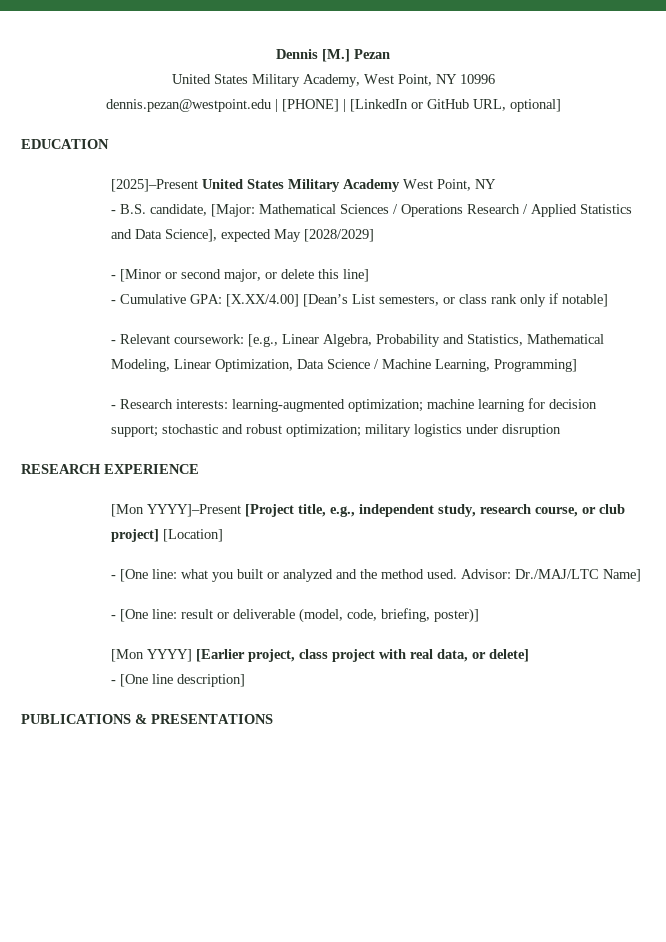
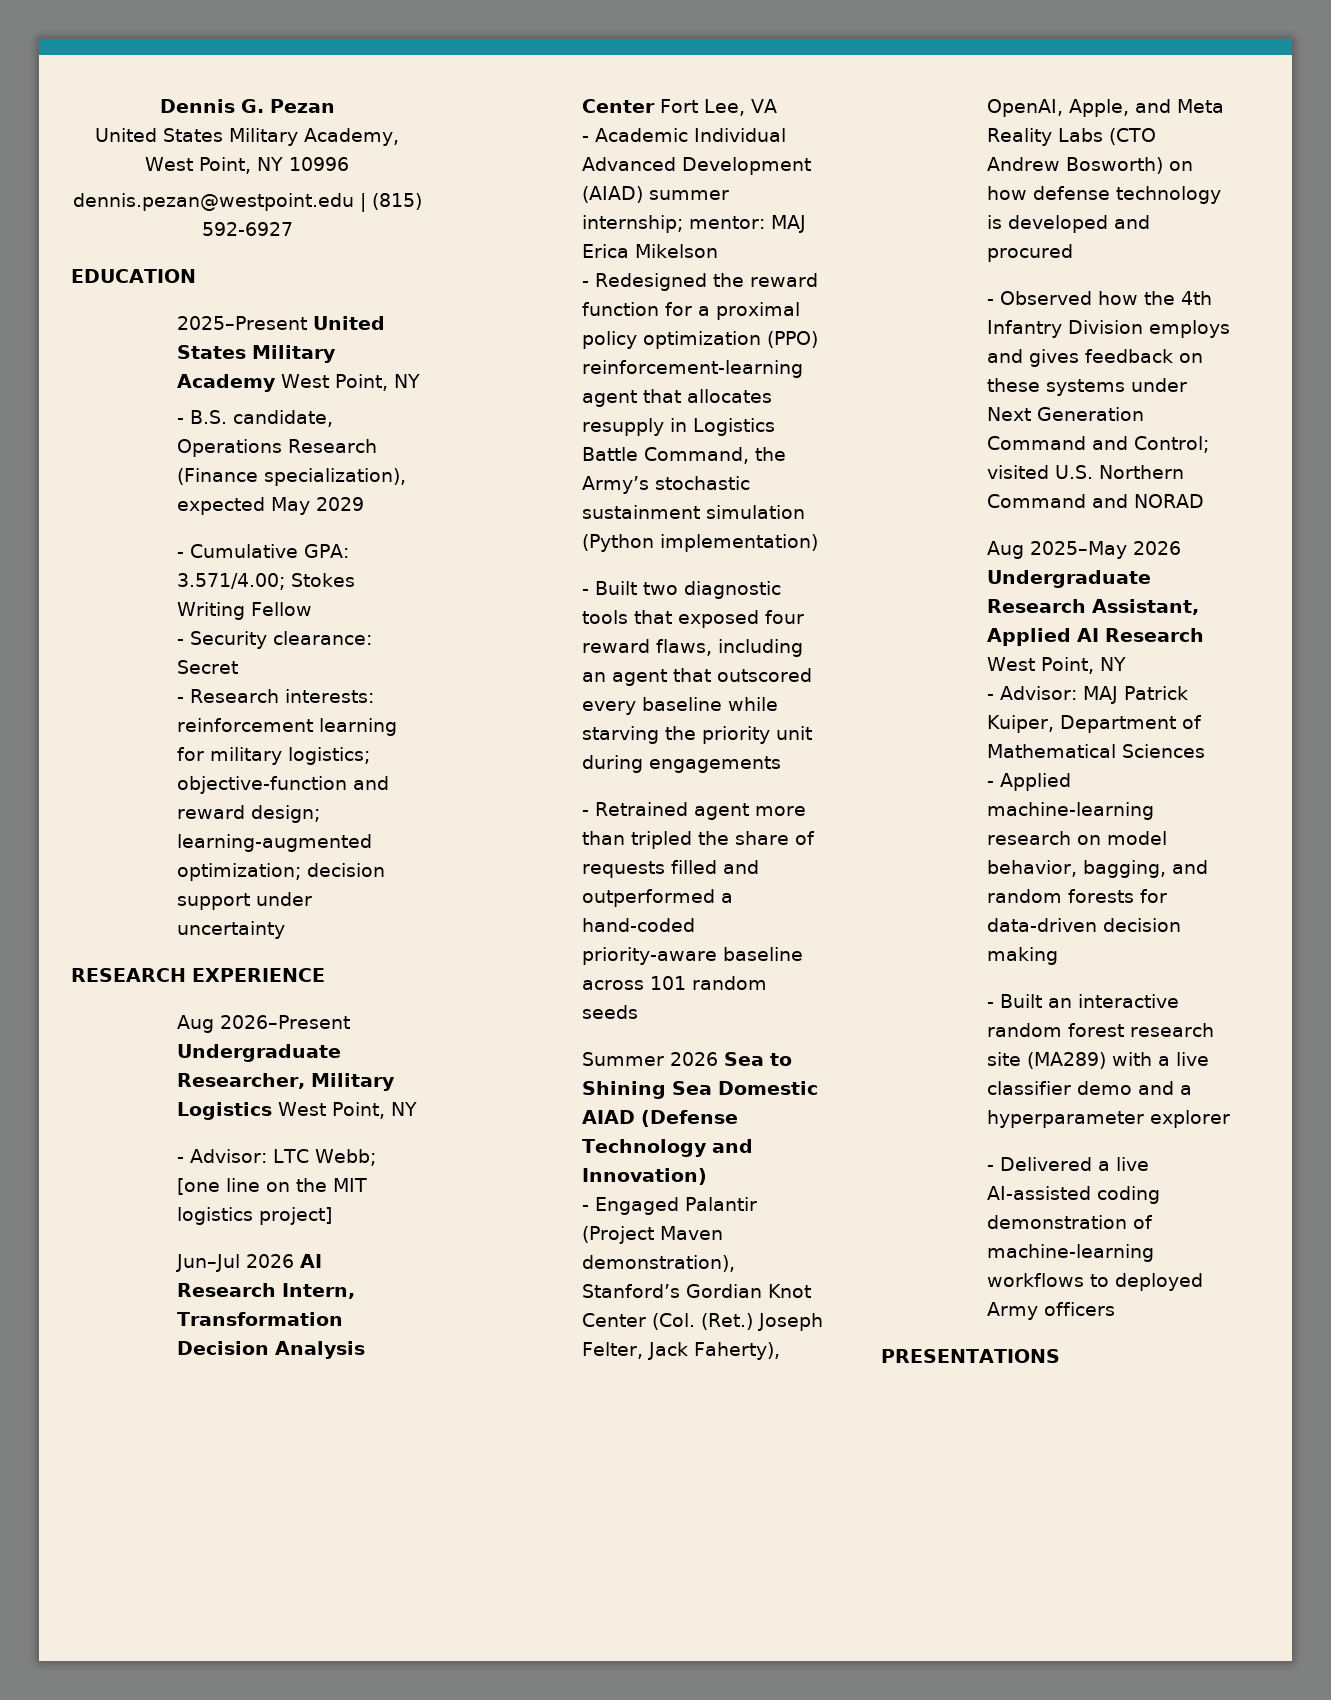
- Dennis [M.] Pezan
+ Dennis G. Pezan
- dennis.pezan@westpoint.edu | [PHONE] | [LinkedIn or GitHub URL, optional]
+ dennis.pezan@westpoint.edu | (815) 592-6927
- [2025]–Present United States Military Academy West Point, NY
+ 2025–Present United States Military Academy West Point, NY
- - B.S. candidate, [Major: Mathematical Sciences / Operations Research / Applied Statistics and Data Science], expected May [2028/2029]
- - [Minor or second major, or delete this line]
- - Cumulative GPA: [X.XX/4.00] [Dean’s List semesters, or class rank only if notable]
- - Relevant coursework: [e.g., Linear Algebra, Probability and Statistics, Mathematical Modeling, Linear Optimization, Data Science / Machine Learning, Programming]
- - Research interests: learning-augmented optimization; machine learning for decision support; stochastic and robust optimization; military logistics under disruption
+ - B.S. candidate, Operations Research (Finance specialization), expected May 2029
+ - Cumulative GPA: 3.571/4.00; Stokes Writing Fellow
+ - Security clearance: Secret
+ - Research interests: reinforcement learning for military logistics; objective-function and reward design; learning-augmented optimization; decision support under uncertainty
  RESEARCH EXPERIENCE
- [Mon YYYY]–Present [Project title, e.g., independent study, research course, or club project] [Location]
- - [One line: what you built or analyzed and the method used. Advisor: Dr./MAJ/LTC Name]
- - [One line: result or deliverable (model, code, briefing, poster)]
- [Mon YYYY] [Earlier project, class project with real data, or delete]
- - [One line description]
- PUBLICATIONS & PRESENTATIONS
+ Aug 2026–Present Undergraduate Researcher, Military Logistics West Point, NY
+ - Advisor: LTC Webb; [one line on the MIT logistics project]
+ Jun–Jul 2026 AI Research Intern, Transformation Decision Analysis Center Fort Lee, VA
+ - Academic Individual Advanced Development (AIAD) summer internship; mentor: MAJ Erica Mikelson
+ - Redesigned the reward function for a proximal policy optimization (PPO) reinforcement-learning agent that allocates resupply in Logistics Battle Command, the Army’s stochastic sustainment simulation (Python implementation)
+ - Built two diagnostic tools that exposed four reward flaws, including an agent that outscored every baseline while starving the priority unit during engagements
+ - Retrained agent more than tripled the share of requests filled and outperformed a hand-coded priority-aware baseline across 101 random seeds
+ Summer 2026 Sea to Shining Sea Domestic AIAD (Defense Technology and Innovation)
+ - Engaged Palantir (Project Maven demonstration), Stanford’s Gordian Knot Center (Col. (Ret.) Joseph Felter, Jack Faherty), OpenAI, Apple, and Meta Reality Labs (CTO Andrew Bosworth) on how defense technology is developed and procured
+ - Observed how the 4th Infantry Division employs and gives feedback on these systems under Next Generation Command and Control; visited U.S. Northern Command and NORAD
+ Aug 2025–May 2026 Undergraduate Research Assistant, Applied AI Research West Point, NY
+ - Advisor: MAJ Patrick Kuiper, Department of Mathematical Sciences
+ - Applied machine-learning research on model behavior, bagging, and random forests for data-driven decision making
+ - Built an interactive random forest research site (MA289) with a live classifier demo and a hyperparameter explorer
+ - Delivered a live AI-assisted coding demonstration of machine-learning workflows to deployed Army officers
+ PRESENTATIONS

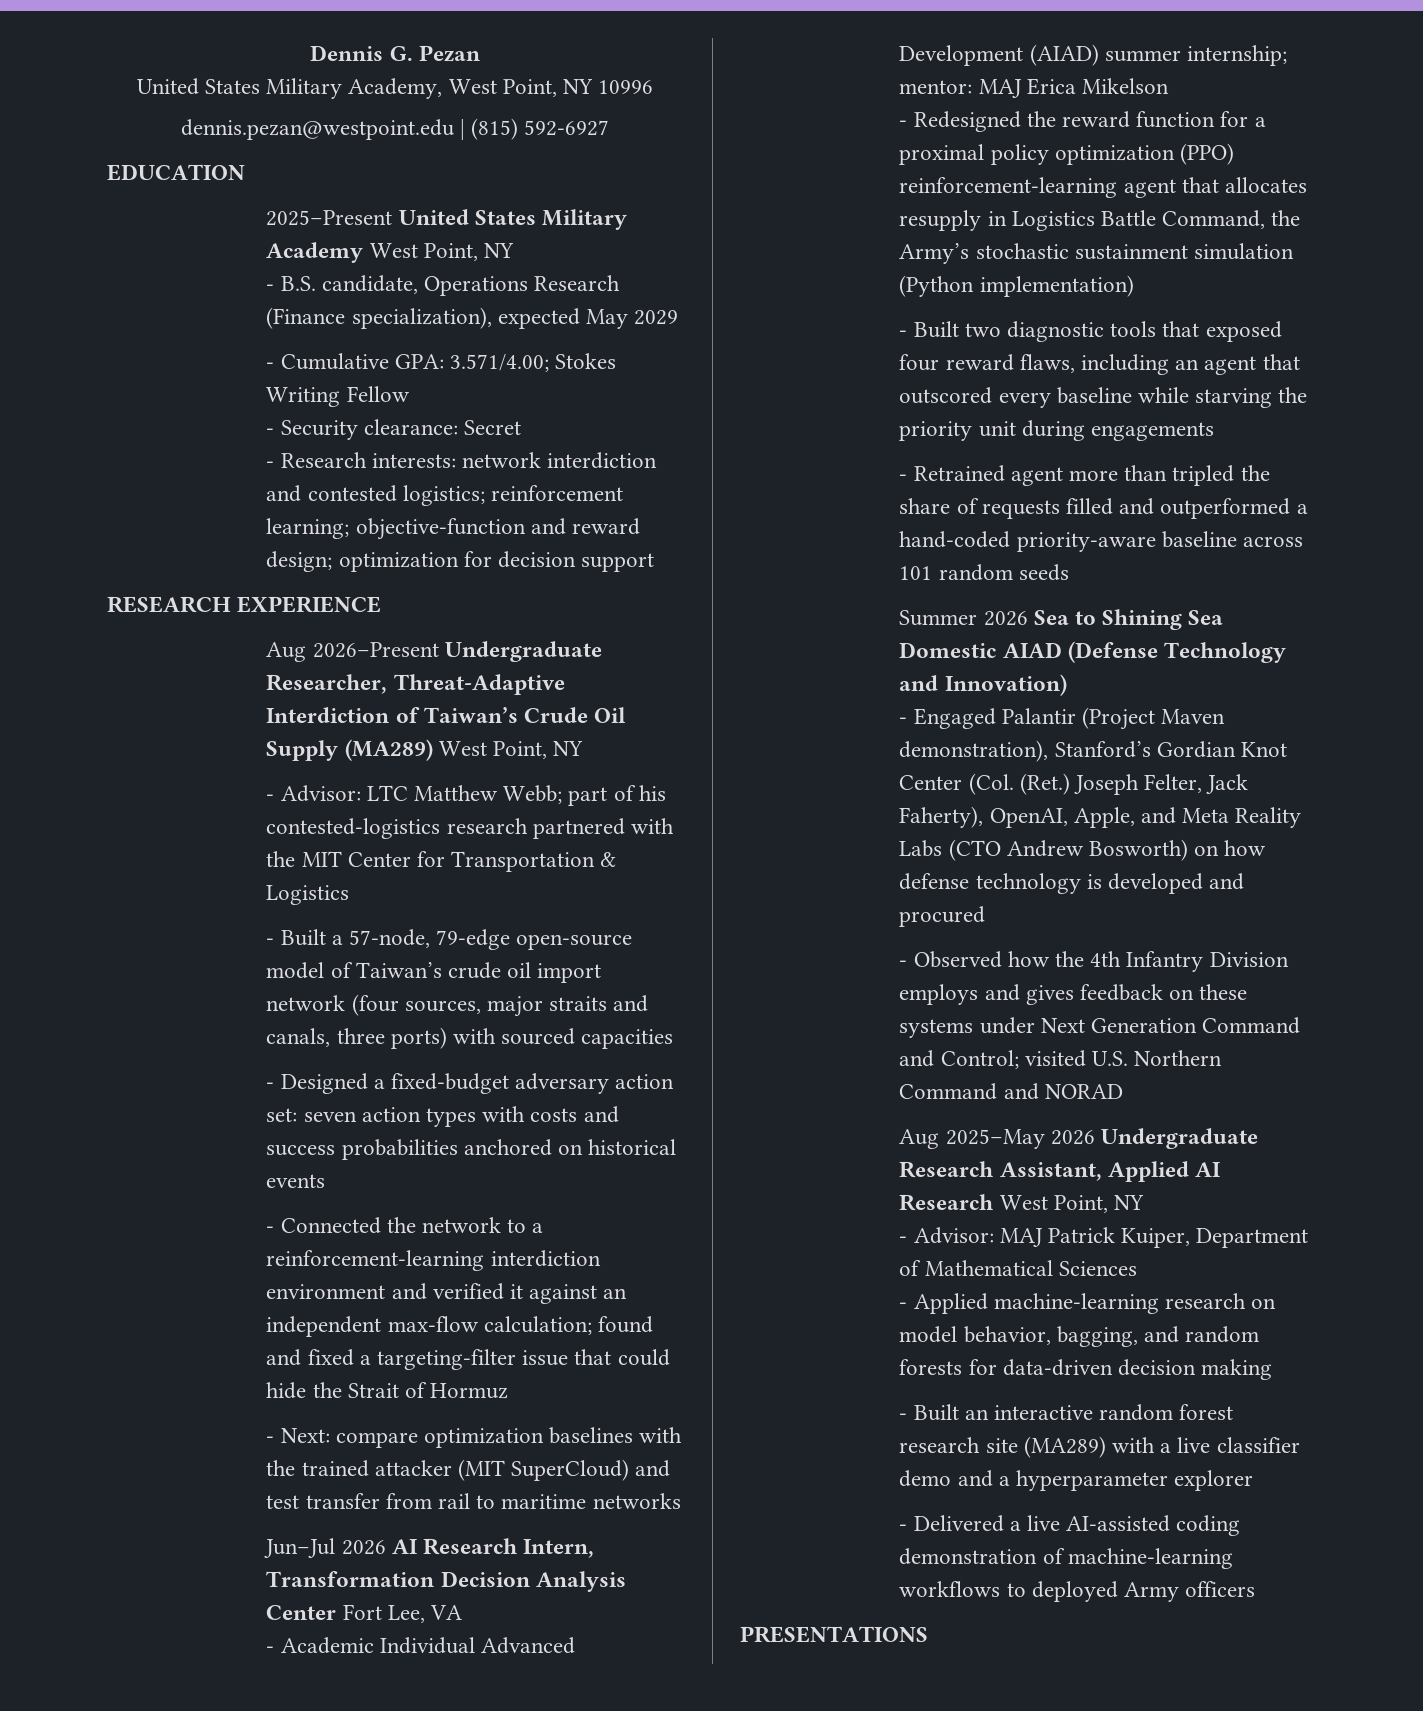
- - Research interests: reinforcement learning for military logistics; objective-function and reward design; learning-augmented optimization; decision support under uncertainty
+ - Research interests: network interdiction and contested logistics; reinforcement learning; objective-function and reward design; optimization for decision support
- Aug 2026–Present Undergraduate Researcher, Military Logistics West Point, NY
+ Aug 2026–Present Undergraduate Researcher, Threat-Adaptive Interdiction of Taiwan’s Crude Oil Supply (MA289) West Point, NY
- - Advisor: LTC Webb; [one line on the MIT logistics project]
+ - Advisor: LTC Matthew Webb; part of his contested-logistics research partnered with the MIT Center for Transportation & Logistics
+ - Built a 57-node, 79-edge open-source model of Taiwan’s crude oil import network (four sources, major straits and canals, three ports) with sourced capacities
+ - Designed a fixed-budget adversary action set: seven action types with costs and success probabilities anchored on historical events
+ - Connected the network to a reinforcement-learning interdiction environment and verified it against an independent max-flow calculation; found and fixed a targeting-filter issue that could hide the Strait of Hormuz
+ - Next: compare optimization baselines with the trained attacker (MIT SuperCloud) and test transfer from rail to maritime networks

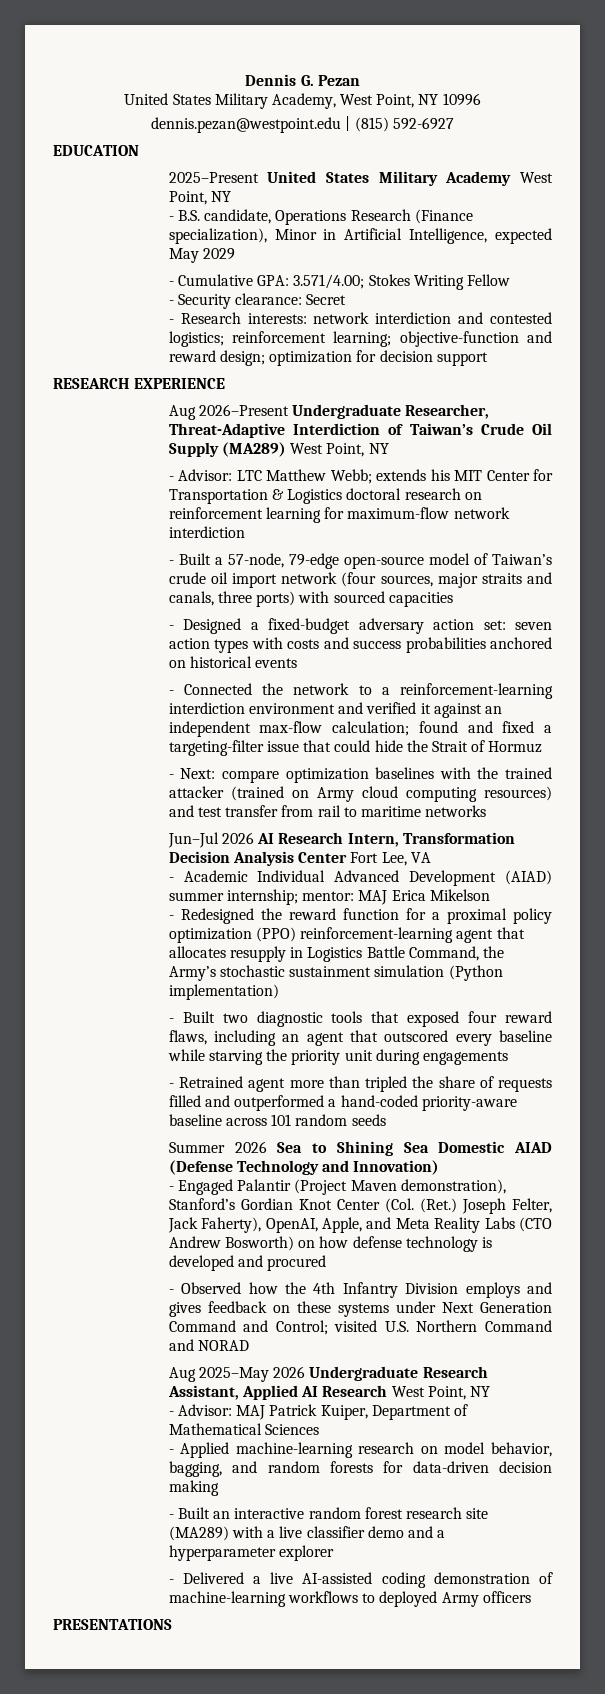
- - B.S. candidate, Operations Research (Finance specialization), expected May 2029
+ - B.S. candidate, Operations Research (Finance specialization), Minor in Artificial Intelligence, expected May 2029
- - Advisor: LTC Matthew Webb; part of his contested-logistics research partnered with the MIT Center for Transportation & Logistics
+ - Advisor: LTC Matthew Webb; extends his MIT Center for Transportation & Logistics doctoral research on reinforcement learning for maximum-flow network interdiction
- - Next: compare optimization baselines with the trained attacker (MIT SuperCloud) and test transfer from rail to maritime networks
+ - Next: compare optimization baselines with the trained attacker (trained on Army cloud computing resources) and test transfer from rail to maritime networks

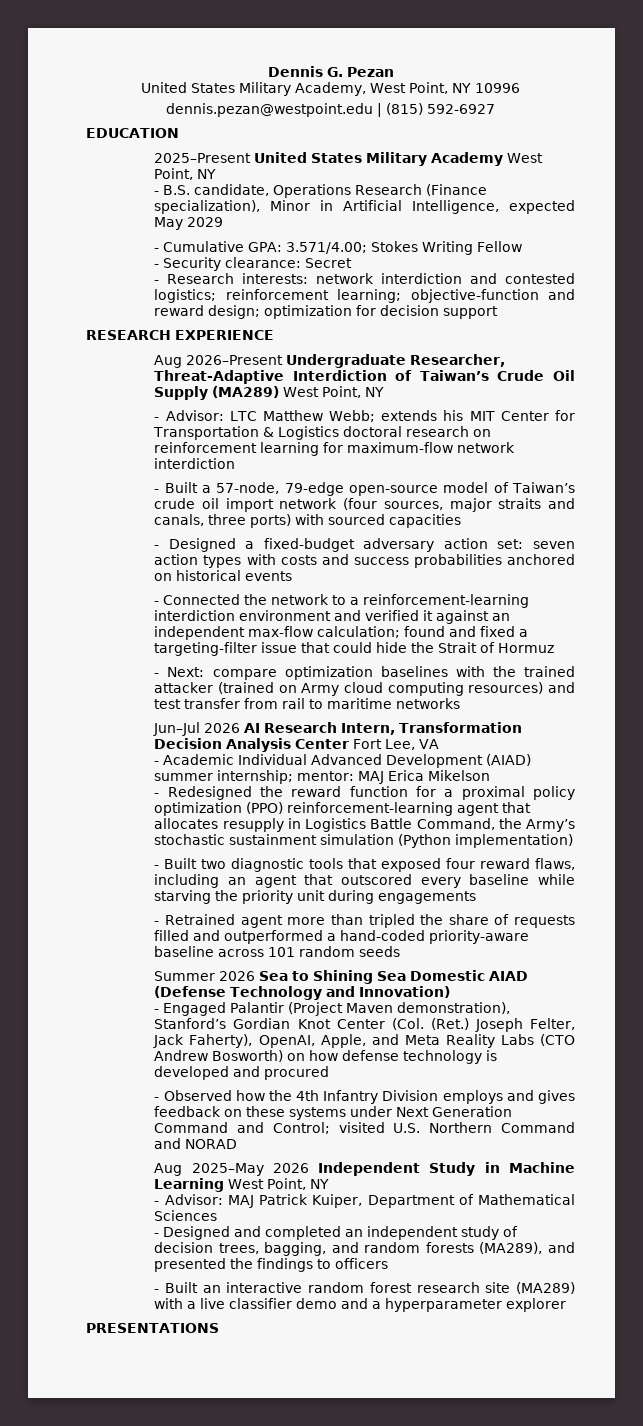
- Aug 2025–May 2026 Undergraduate Research Assistant, Applied AI Research West Point, NY
+ Aug 2025–May 2026 Independent Study in Machine Learning West Point, NY
- - Applied machine-learning research on model behavior, bagging, and random forests for data-driven decision making
+ - Designed and completed an independent study of decision trees, bagging, and random forests (MA289), and presented the findings to officers
- - Delivered a live AI-assisted coding demonstration of machine-learning workflows to deployed Army officers

